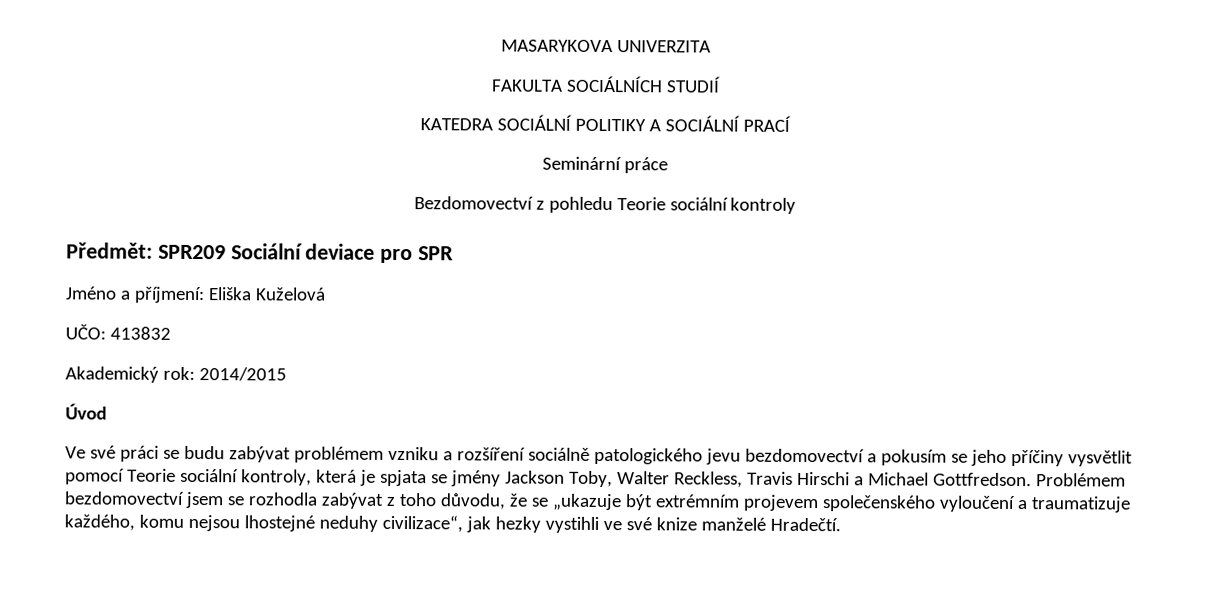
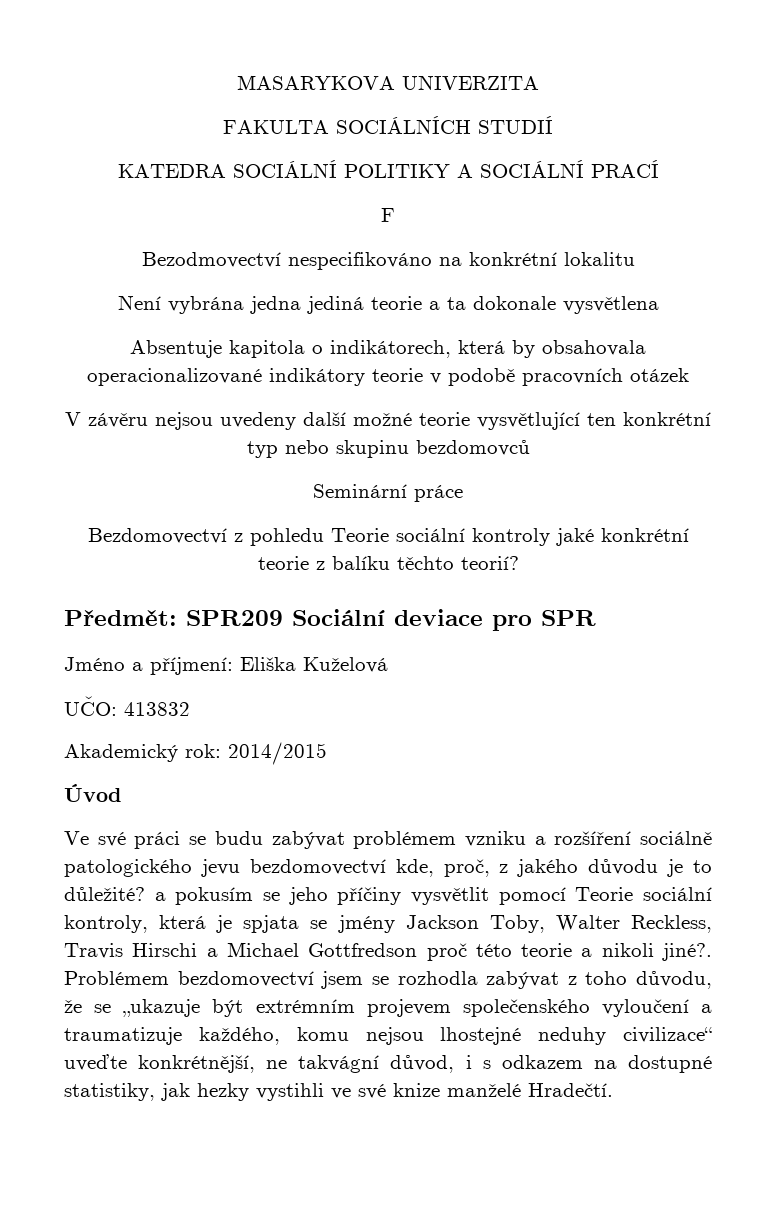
+ F
+ Bezodmovectví nespecifikováno na konkrétní lokalitu
+ Není vybrána jedna jediná teorie a ta dokonale vysvětlena
+ Absentuje kapitola o indikátorech, která by obsahovala operacionalizované indikátory teorie v podobě pracovních otázek
+ V závěru nejsou uvedeny další možné teorie vysvětlující ten konkrétní typ nebo skupinu bezdomovců
- Bezdomovectví z pohledu Teorie sociální kontroly
+ Bezdomovectví z pohledu Teorie sociální kontroly jaké konkrétní teorie z balíku těchto teorií?
- Ve své práci se budu zabývat problémem vzniku a rozšíření sociálně patologického jevu bezdomovectví a pokusím se jeho příčiny vysvětlit pomocí Teorie sociální kontroly, která je spjata se jmény Jackson Toby, Walter Reckless, Travis Hirschi a Michael Gottfredson.
+ Ve své práci se budu zabývat problémem vzniku a rozšíření sociálně patologického jevu bezdomovectví kde, proč, z jakého důvodu je to důležité? a pokusím se jeho příčiny vysvětlit pomocí Teorie sociální kontroly, která je spjata se jmény Jackson Toby, Walter Reckless, Travis Hirschi a Michael Gottfredson proč této teorie a nikoli jiné?.
- Problémem bezdomovectví jsem se rozhodla zabývat z toho důvodu, že se „ukazuje být extrémním projevem společenského vyloučení a traumatizuje každého, komu nejsou lhostejné neduhy civilizace“, jak hezky vystihli ve své knize manželé Hradečtí.
+ Problémem bezdomovectví jsem se rozhodla zabývat z toho důvodu, že se „ukazuje být extrémním projevem společenského vyloučení a traumatizuje každého, komu nejsou lhostejné neduhy civilizace“ uveďte konkrétnější, ne takvágní důvod, i s odkazem na dostupné statistiky, jak hezky vystihli ve své knize manželé Hradečtí.

